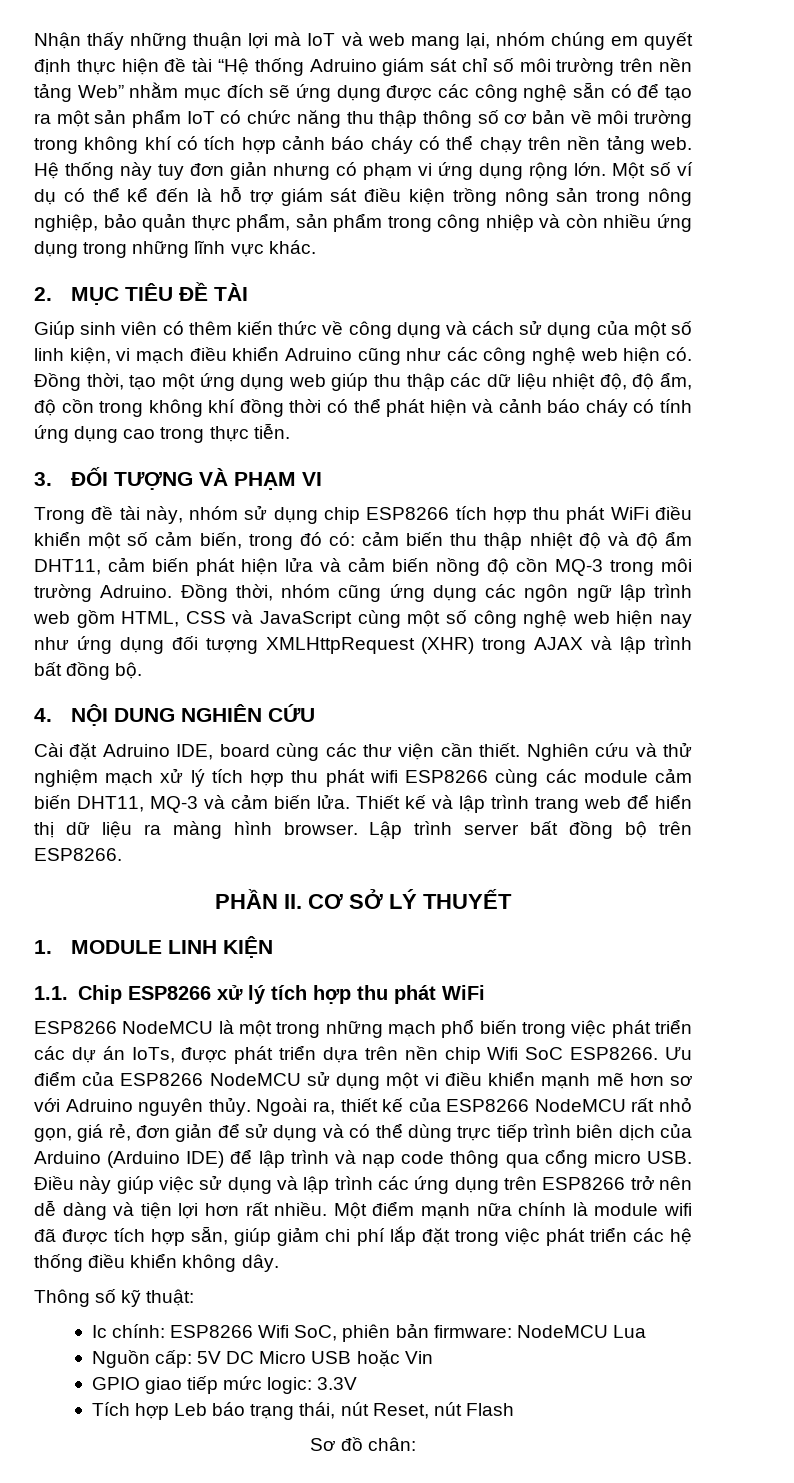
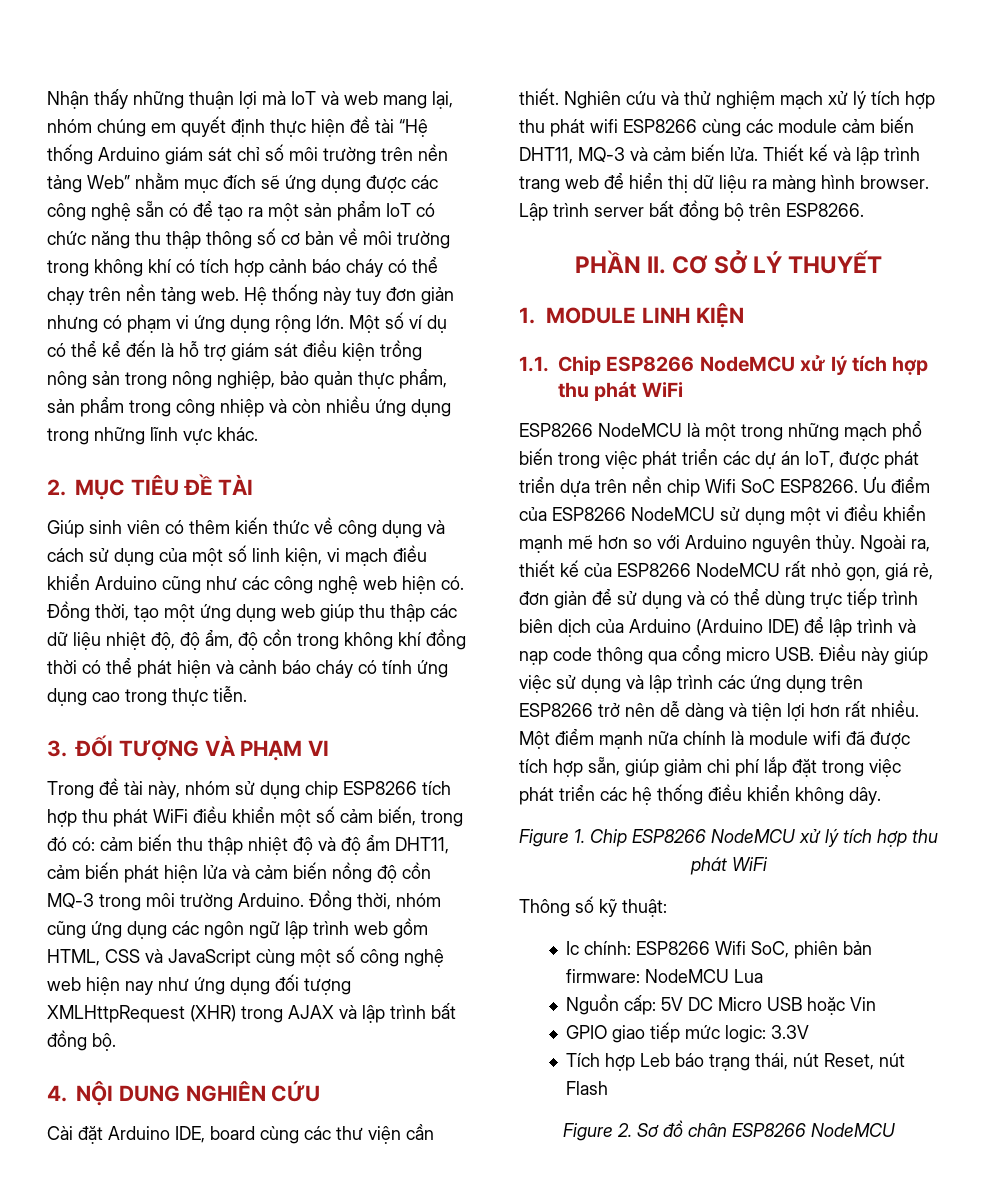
- Nhận thấy những thuận lợi mà IoT và web mang lại, nhóm chúng em quyết định thực hiện đề tài “Hệ thống Adruino giám sát chỉ số môi trường trên nền tảng Web” nhằm mục đích sẽ ứng dụng được các công nghệ sẵn có để tạo ra một sản phẩm IoT có chức năng thu thập thông số cơ bản về môi trường trong không khí có tích hợp cảnh báo cháy có thể chạy trên nền tảng web.
+ Nhận thấy những thuận lợi mà IoT và web mang lại, nhóm chúng em quyết định thực hiện đề tài “Hệ thống Arduino giám sát chỉ số môi trường trên nền tảng Web” nhằm mục đích sẽ ứng dụng được các công nghệ sẵn có để tạo ra một sản phẩm IoT có chức năng thu thập thông số cơ bản về môi trường trong không khí có tích hợp cảnh báo cháy có thể chạy trên nền tảng web.
- Giúp sinh viên có thêm kiến thức về công dụng và cách sử dụng của một số linh kiện, vi mạch điều khiển Adruino cũng như các công nghệ web hiện có.
+ Giúp sinh viên có thêm kiến thức về công dụng và cách sử dụng của một số linh kiện, vi mạch điều khiển Arduino cũng như các công nghệ web hiện có.
- Trong đề tài này, nhóm sử dụng chip ESP8266 tích hợp thu phát WiFi điều khiển một số cảm biến, trong đó có: cảm biến thu thập nhiệt độ và độ ẩm DHT11, cảm biến phát hiện lửa và cảm biến nồng độ cồn MQ-3 trong môi trường Adruino.
+ Trong đề tài này, nhóm sử dụng chip ESP8266 tích hợp thu phát WiFi điều khiển một số cảm biến, trong đó có: cảm biến thu thập nhiệt độ và độ ẩm DHT11, cảm biến phát hiện lửa và cảm biến nồng độ cồn MQ-3 trong môi trường Arduino.
- Cài đặt Adruino IDE, board cùng các thư viện cần thiết.
+ Cài đặt Arduino IDE, board cùng các thư viện cần thiết.
- 1.1. Chip ESP8266 xử lý tích hợp thu phát WiFi
+ 1.1. Chip ESP8266 NodeMCU xử lý tích hợp thu phát WiFi
- ESP8266 NodeMCU là một trong những mạch phổ biến trong việc phát triển các dự án IoTs, được phát triển dựa trên nền chip Wifi SoC ESP8266.
+ ESP8266 NodeMCU là một trong những mạch phổ biến trong việc phát triển các dự án IoT, được phát triển dựa trên nền chip Wifi SoC ESP8266.
- Ưu điểm của ESP8266 NodeMCU sử dụng một vi điều khiển mạnh mẽ hơn sơ với Adruino nguyên thủy.
+ Ưu điểm của ESP8266 NodeMCU sử dụng một vi điều khiển mạnh mẽ hơn so với Arduino nguyên thủy.
+ Figure 1. Chip ESP8266 NodeMCU xử lý tích hợp thu phát WiFi
- Sơ đồ chân:
+ Figure 2. Sơ đồ chân ESP8266 NodeMCU

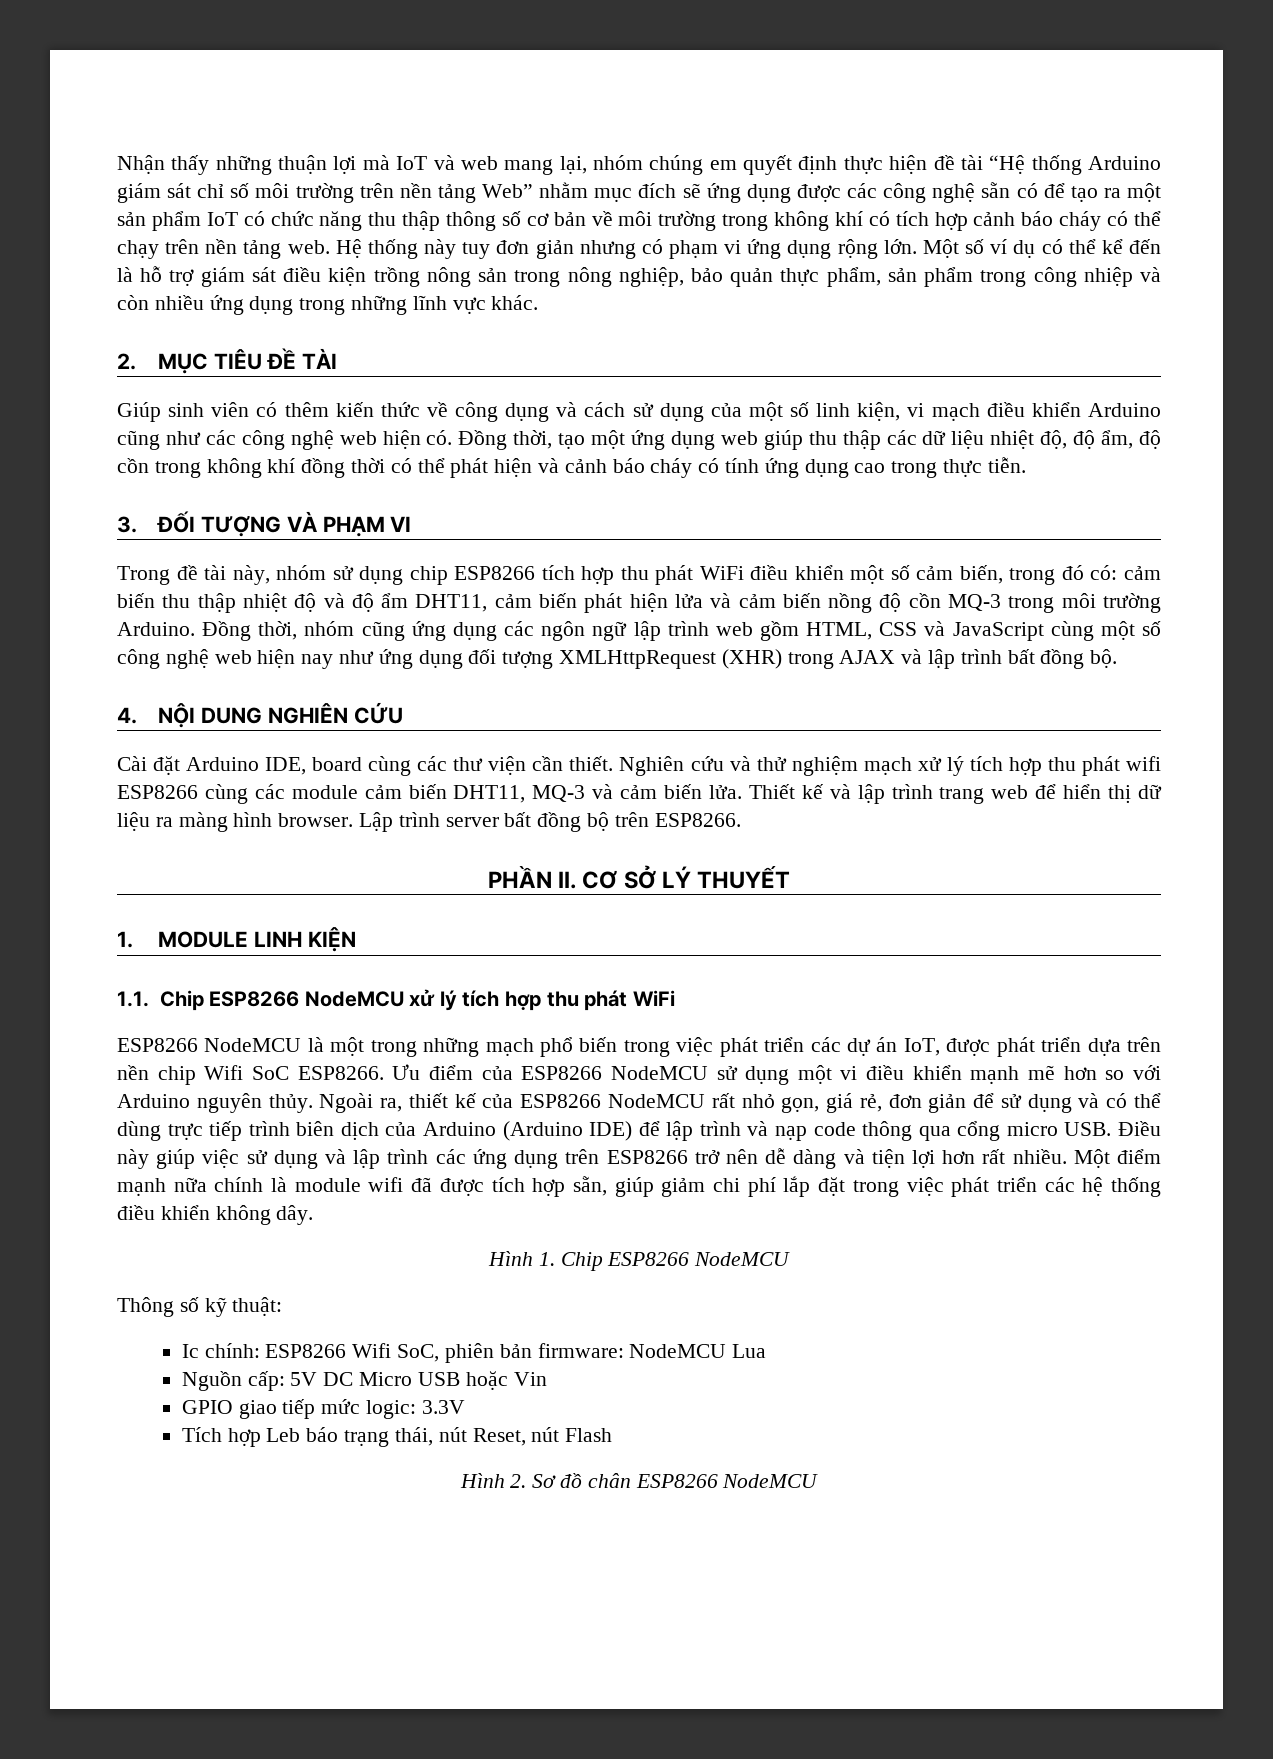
- Figure 1. Chip ESP8266 NodeMCU xử lý tích hợp thu phát WiFi
+ Hình 1. Chip ESP8266 NodeMCU
- Figure 2. Sơ đồ chân ESP8266 NodeMCU
+ Hình 2. Sơ đồ chân ESP8266 NodeMCU

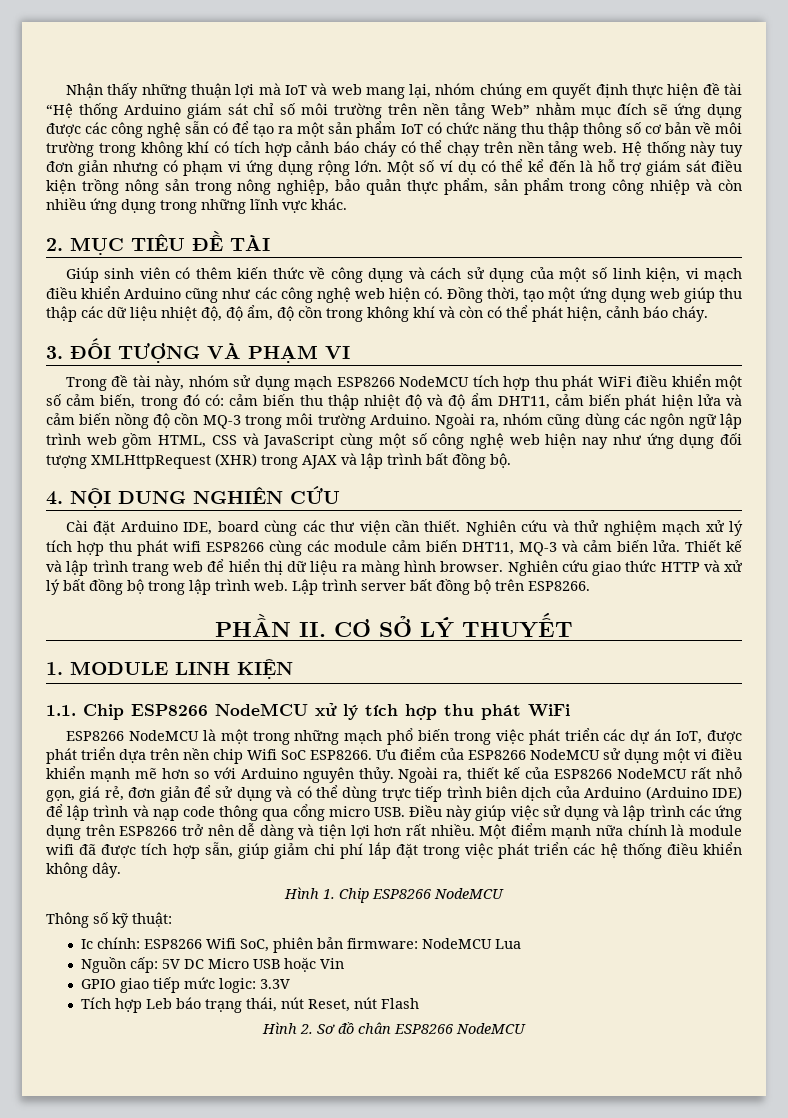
- Đồng thời, tạo một ứng dụng web giúp thu thập các dữ liệu nhiệt độ, độ ẩm, độ cồn trong không khí đồng thời có thể phát hiện và cảnh báo cháy có tính ứng dụng cao trong thực tiễn.
+ Đồng thời, tạo một ứng dụng web giúp thu thập các dữ liệu nhiệt độ, độ ẩm, độ cồn trong không khí và còn có thể phát hiện, cảnh báo cháy.
- Trong đề tài này, nhóm sử dụng chip ESP8266 tích hợp thu phát WiFi điều khiển một số cảm biến, trong đó có: cảm biến thu thập nhiệt độ và độ ẩm DHT11, cảm biến phát hiện lửa và cảm biến nồng độ cồn MQ-3 trong môi trường Arduino.
+ Trong đề tài này, nhóm sử dụng mạch ESP8266 NodeMCU tích hợp thu phát WiFi điều khiển một số cảm biến, trong đó có: cảm biến thu thập nhiệt độ và độ ẩm DHT11, cảm biến phát hiện lửa và cảm biến nồng độ cồn MQ-3 trong môi trường Arduino.
- Đồng thời, nhóm cũng ứng dụng các ngôn ngữ lập trình web gồm HTML, CSS và JavaScript cùng một số công nghệ web hiện nay như ứng dụng đối tượng XMLHttpRequest (XHR) trong AJAX và lập trình bất đồng bộ.
+ Ngoài ra, nhóm cũng dùng các ngôn ngữ lập trình web gồm HTML, CSS và JavaScript cùng một số công nghệ web hiện nay như ứng dụng đối tượng XMLHttpRequest (XHR) trong AJAX và lập trình bất đồng bộ.
+ Nghiên cứu giao thức HTTP và xử lý bất đồng bộ trong lập trình web.

